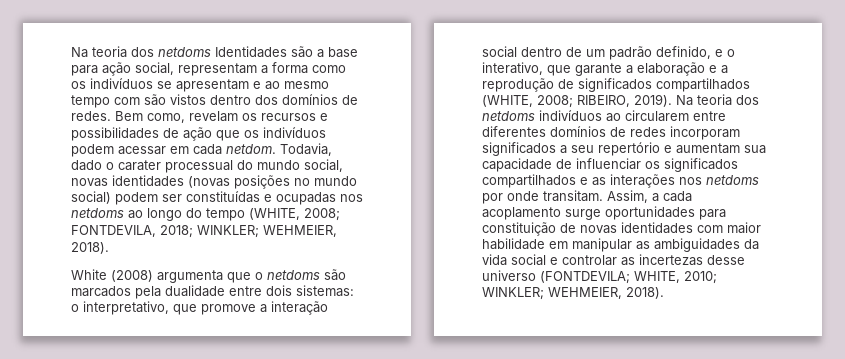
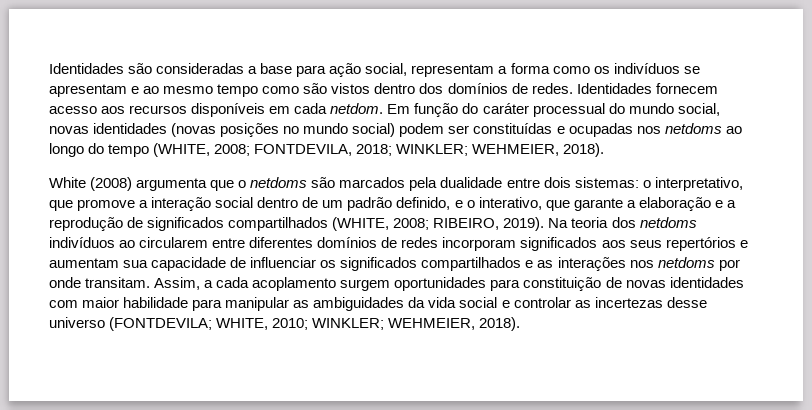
- Na teoria dos netdoms Identidades são a base para ação social, representam a forma como os indivíduos se apresentam e ao mesmo tempo com são vistos dentro dos domínios de redes.
+ Identidades são consideradas a base para ação social, representam a forma como os indivíduos se apresentam e ao mesmo tempo como são vistos dentro dos domínios de redes.
- Bem como, revelam os recursos e possibilidades de ação que os indivíduos podem acessar em cada netdom. Todavia, dado o carater processual do mundo social, novas identidades (novas posições no mundo social) podem ser constituídas e ocupadas nos netdoms ao longo do tempo (WHITE, 2008; FONTDEVILA, 2018; WINKLER; WEHMEIER, 2018).
+ Identidades fornecem acesso aos recursos disponíveis em cada netdom. Em função do caráter processual do mundo social, novas identidades (novas posições no mundo social) podem ser constituídas e ocupadas nos netdoms ao longo do tempo (WHITE, 2008; FONTDEVILA, 2018; WINKLER; WEHMEIER, 2018).
- Na teoria dos netdoms indivíduos ao circularem entre diferentes domínios de redes incorporam significados a seu repertório e aumentam sua capacidade de influenciar os significados compartilhados e as interações nos netdoms por onde transitam.
+ Na teoria dos netdoms indivíduos ao circularem entre diferentes domínios de redes incorporam significados aos seus repertórios e aumentam sua capacidade de influenciar os significados compartilhados e as interações nos netdoms por onde transitam.
- Assim, a cada acoplamento surge oportunidades para constituição de novas identidades com maior habilidade em manipular as ambiguidades da vida social e controlar as incertezas desse universo (FONTDEVILA; WHITE, 2010; WINKLER; WEHMEIER, 2018).
+ Assim, a cada acoplamento surgem oportunidades para constituição de novas identidades com maior habilidade para manipular as ambiguidades da vida social e controlar as incertezas desse universo (FONTDEVILA; WHITE, 2010; WINKLER; WEHMEIER, 2018).

